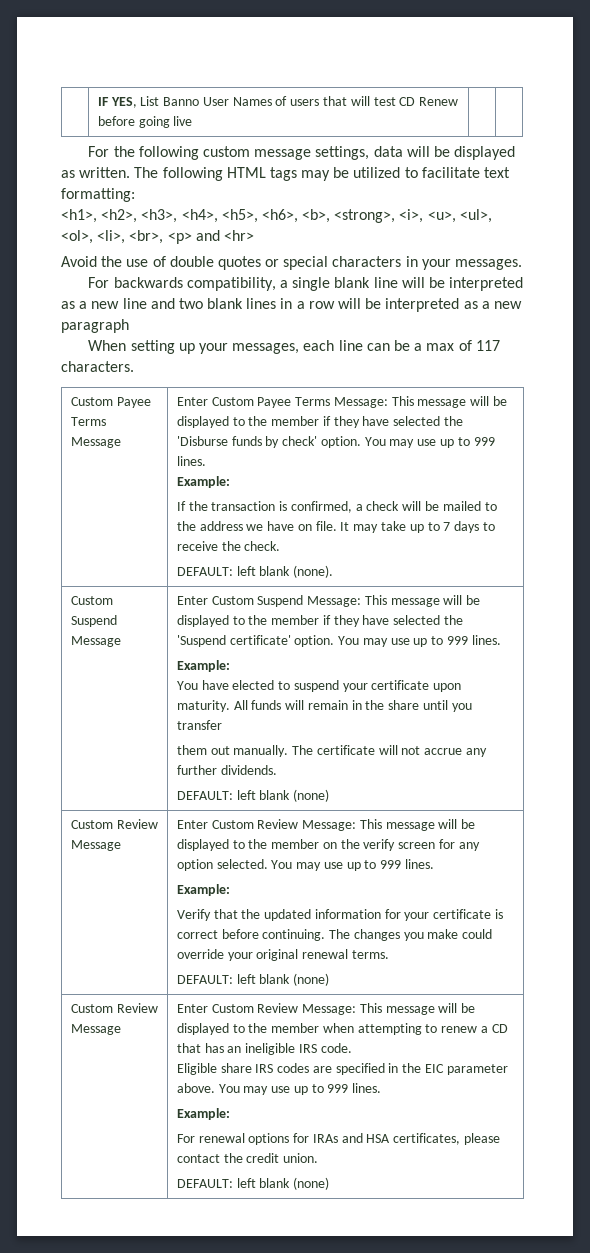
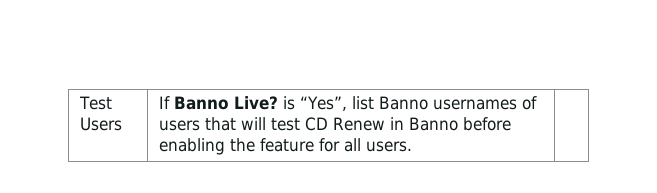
- | IF YES, List Banno User Names of users that will test CD Renew before going live | |
- For the following custom message settings, data will be displayed as written. The following HTML tags may be utilized to facilitate text formatting:
- <h1>, <h2>, <h3>, <h4>, <h5>, <h6>, <b>, <strong>, <i>, <u>, <ul>, <ol>, <li>, <br>, <p> and <hr>
- Avoid the use of double quotes or special characters in your messages.
- For backwards compatibility, a single blank line will be interpreted as a new line and two blank lines in a row will be interpreted as a new paragraph
- When setting up your messages, each line can be a max of 117 characters.
- Custom Payee Terms Message | Enter Custom Payee Terms Message: This message will be displayed to the member if they have selected the 'Disburse funds by check' option. You may use up to 999 lines.
- Example:
- If the transaction is confirmed, a check will be mailed to the address we have on file. It may take up to 7 days to receive the check.
- DEFAULT: left blank (none).
- Custom Suspend Message | Enter Custom Suspend Message: This message will be displayed to the member if they have selected the 'Suspend certificate' option. You may use up to 999 lines.
- Example:
- You have elected to suspend your certificate upon maturity. All funds will remain in the share until you transfer
- them out manually. The certificate will not accrue any further dividends.
- DEFAULT: left blank (none)
- Custom Review Message | Enter Custom Review Message: This message will be displayed to the member on the verify screen for any option selected. You may use up to 999 lines.
- Example:
- Verify that the updated information for your certificate is correct before continuing. The changes you make could override your original renewal terms.
- DEFAULT: left blank (none)
- Custom Review Message | Enter Custom Review Message: This message will be displayed to the member when attempting to renew a CD that has an ineligible IRS code.
- Eligible share IRS codes are specified in the EIC parameter above. You may use up to 999 lines.
- Example:
- For renewal options for IRAs and HSA certificates, please contact the credit union.
- DEFAULT: left blank (none)
+ Test Users | If Banno Live? is “Yes”, list Banno usernames of users that will test CD Renew in Banno before enabling the feature for all users. |

